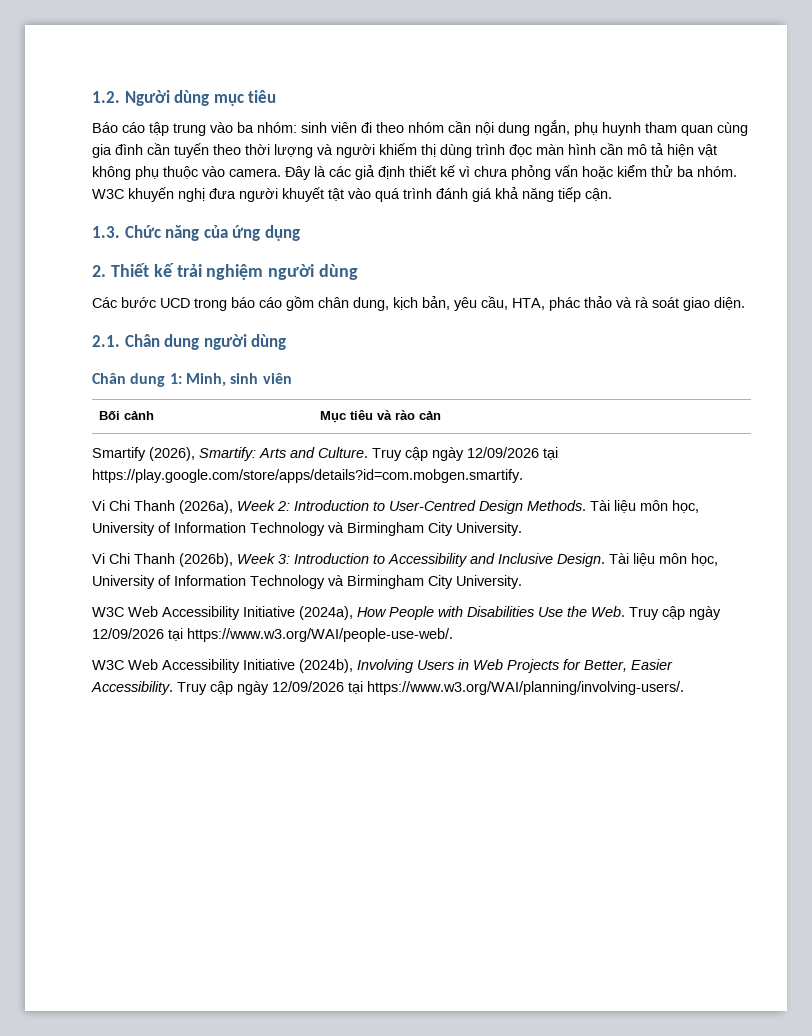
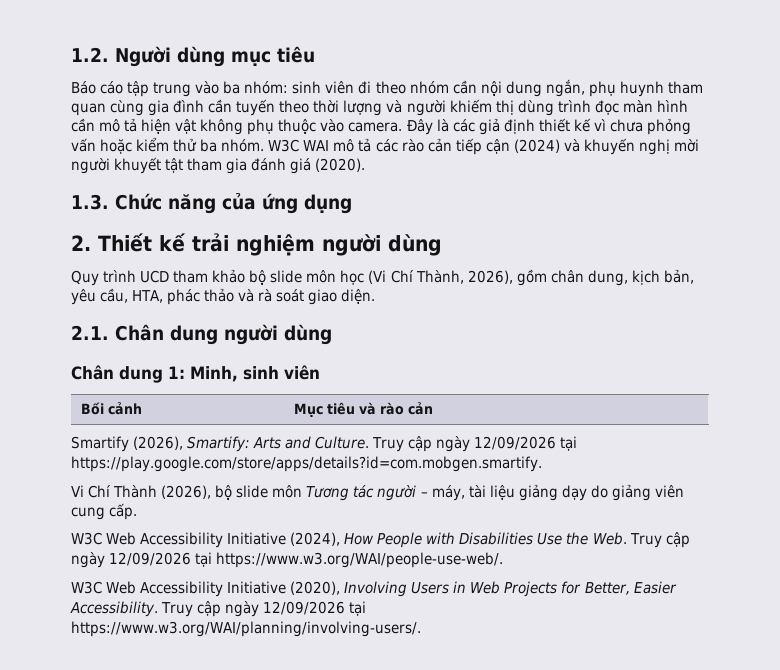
- W3C khuyến nghị đưa người khuyết tật vào quá trình đánh giá khả năng tiếp cận.
+ W3C WAI mô tả các rào cản tiếp cận (2024) và khuyến nghị mời người khuyết tật tham gia đánh giá (2020).
- Các bước UCD trong báo cáo gồm chân dung, kịch bản, yêu cầu, HTA, phác thảo và rà soát giao diện.
+ Quy trình UCD tham khảo bộ slide môn học (Vi Chí Thành, 2026), gồm chân dung, kịch bản, yêu cầu, HTA, phác thảo và rà soát giao diện.
- Vi Chi Thanh (2026a), Week 2: Introduction to User-Centred Design Methods. Tài liệu môn học, University of Information Technology và Birmingham City University.
- Vi Chi Thanh (2026b), Week 3: Introduction to Accessibility and Inclusive Design. Tài liệu môn học, University of Information Technology và Birmingham City University.
- W3C Web Accessibility Initiative (2024a), How People with Disabilities Use the Web. Truy cập ngày 12/09/2026 tại https://www.w3.org/WAI/people-use-web/.
+ Vi Chí Thành (2026), bộ slide môn Tương tác người – máy, tài liệu giảng dạy do giảng viên cung cấp.
+ W3C Web Accessibility Initiative (2024), How People with Disabilities Use the Web. Truy cập ngày 12/09/2026 tại https://www.w3.org/WAI/people-use-web/.
- W3C Web Accessibility Initiative (2024b), Involving Users in Web Projects for Better, Easier Accessibility.
+ W3C Web Accessibility Initiative (2020), Involving Users in Web Projects for Better, Easier Accessibility.

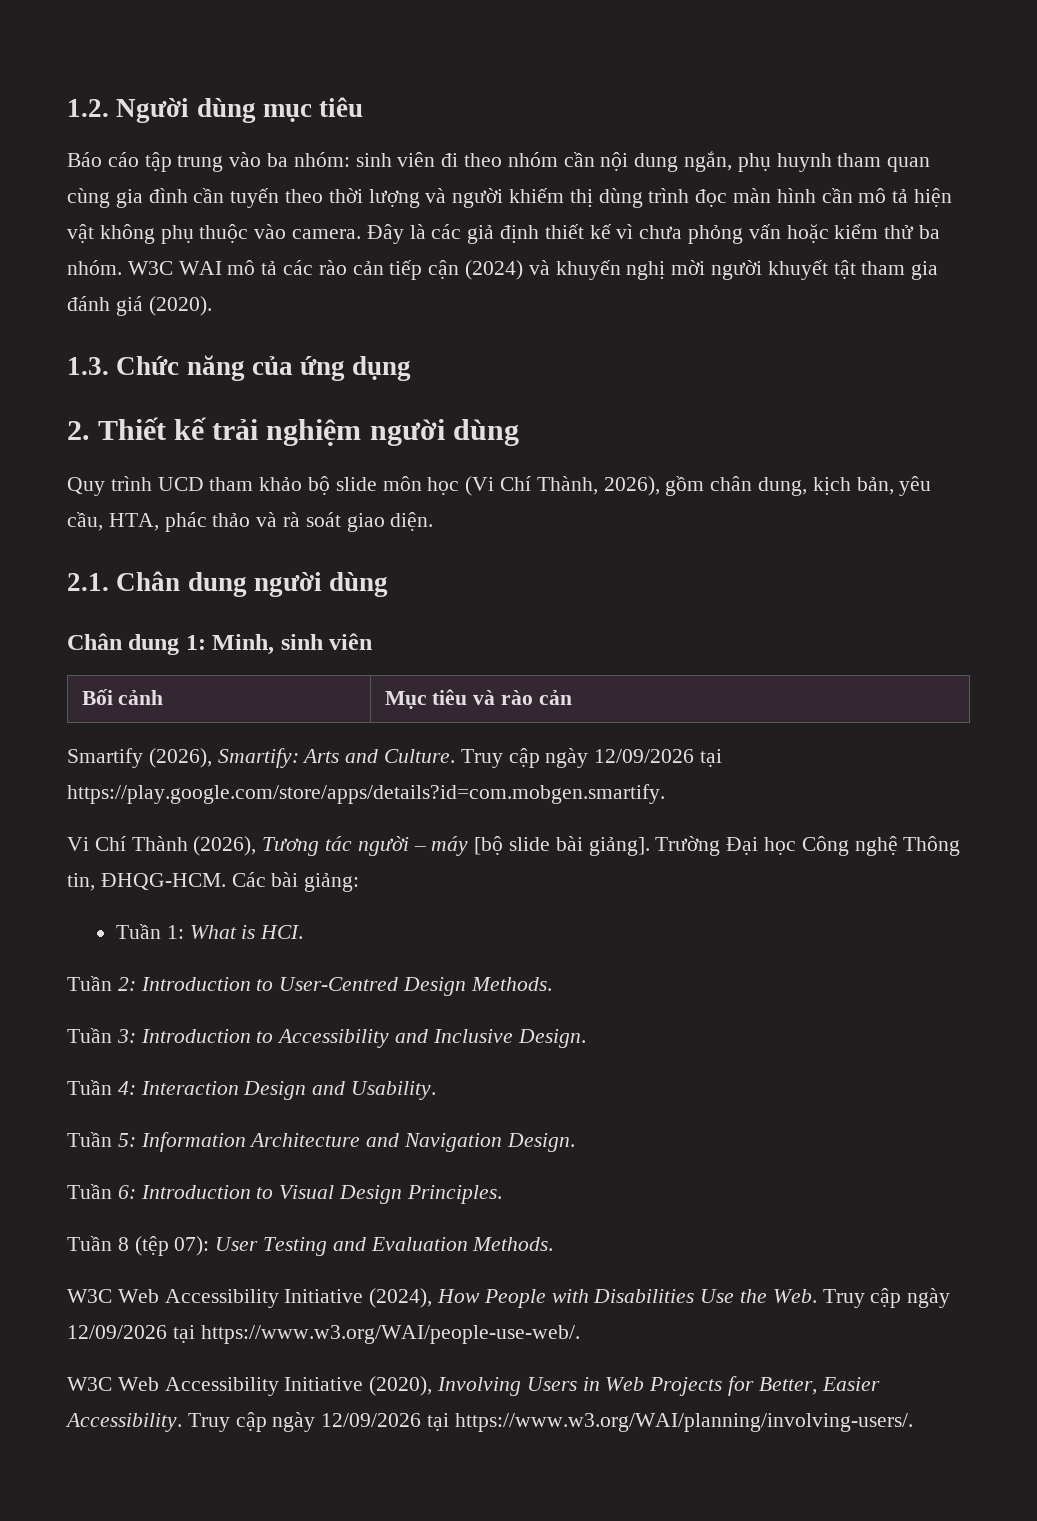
- Vi Chí Thành (2026), bộ slide môn Tương tác người – máy, tài liệu giảng dạy do giảng viên cung cấp.
+ Vi Chí Thành (2026), Tương tác người – máy [bộ slide bài giảng]. Trường Đại học Công nghệ Thông tin, ĐHQG-HCM. Các bài giảng:
+ Tuần 1: What is HCI.
+ Tuần 2: Introduction to User-Centred Design Methods.
+ Tuần 3: Introduction to Accessibility and Inclusive Design.
+ Tuần 4: Interaction Design and Usability.
+ Tuần 5: Information Architecture and Navigation Design.
+ Tuần 6: Introduction to Visual Design Principles.
+ Tuần 8 (tệp 07): User Testing and Evaluation Methods.

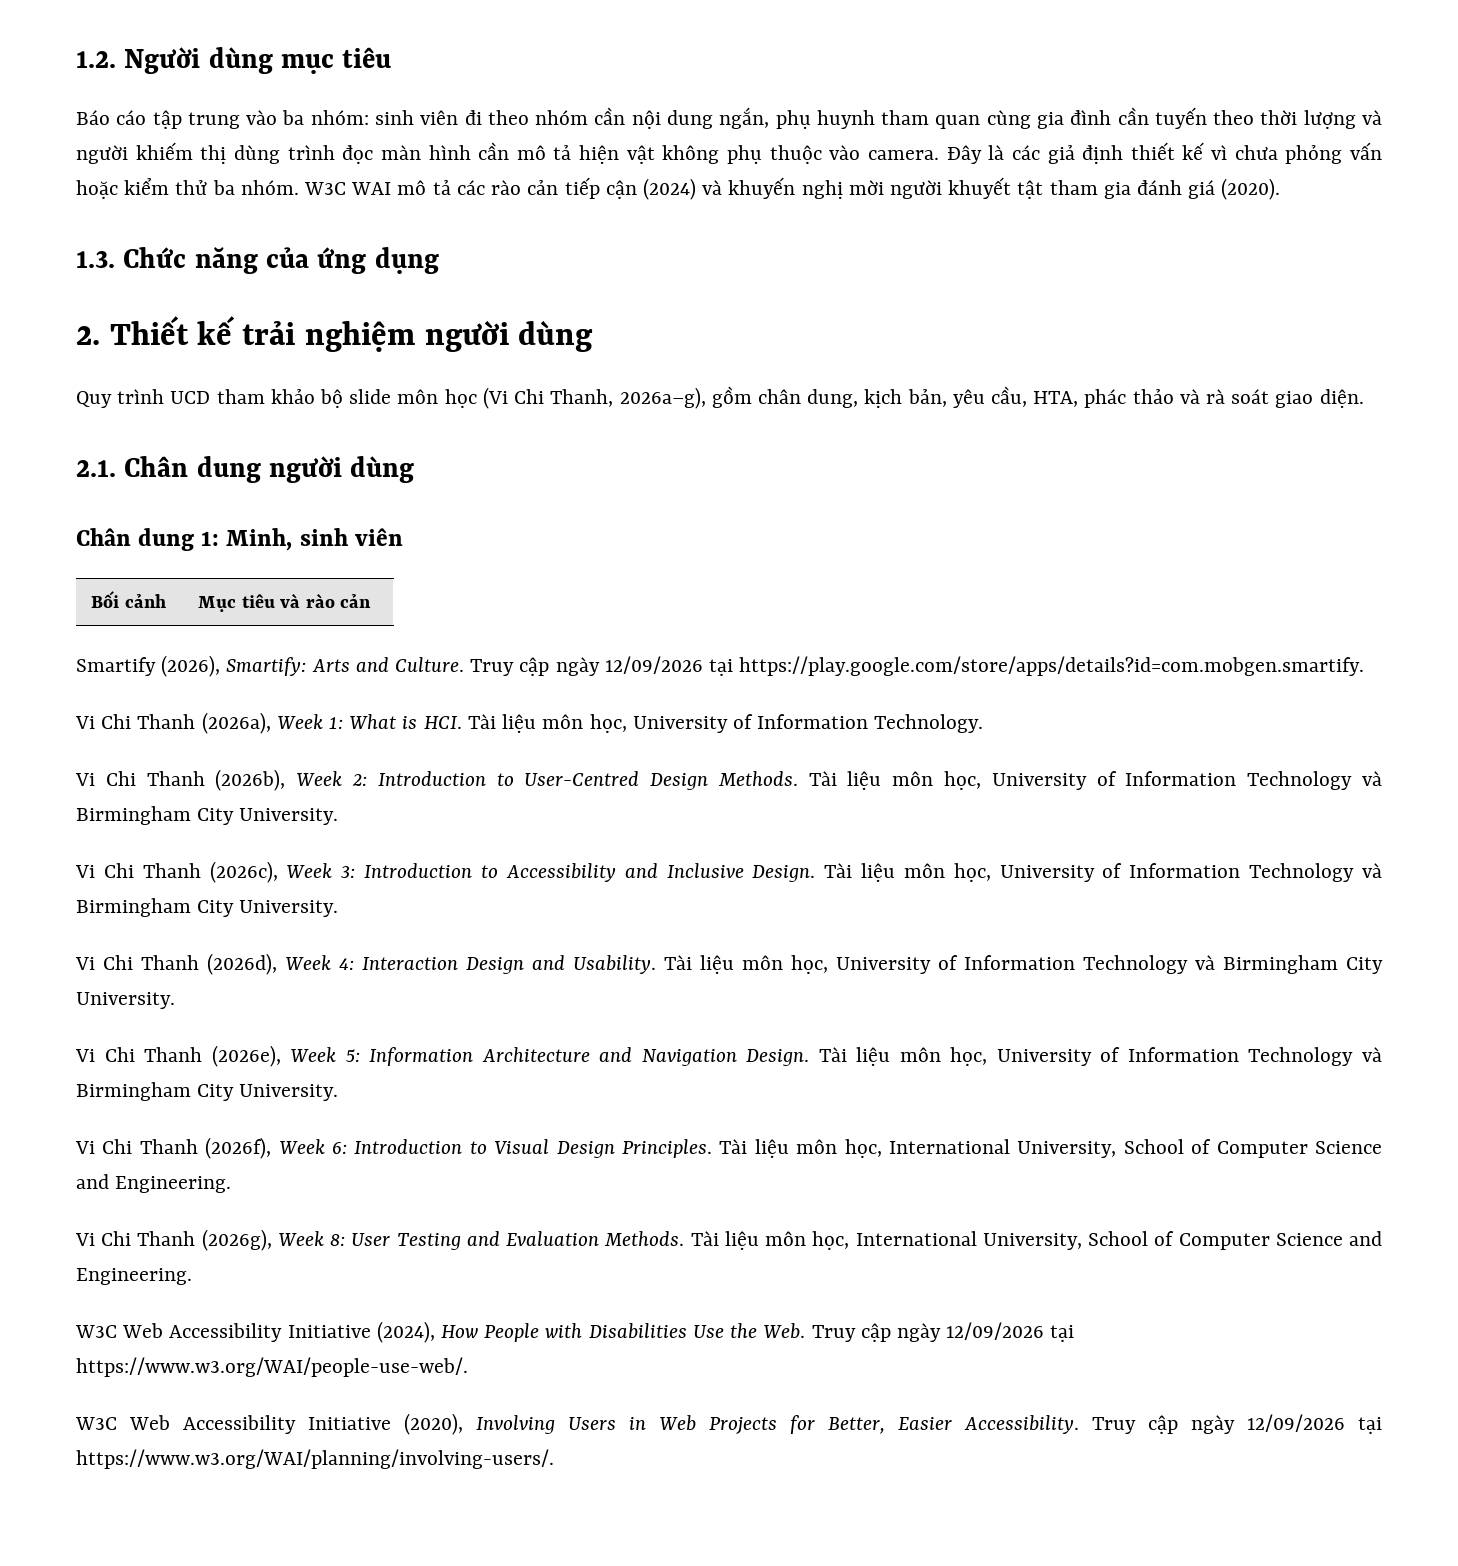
- Quy trình UCD tham khảo bộ slide môn học (Vi Chí Thành, 2026), gồm chân dung, kịch bản, yêu cầu, HTA, phác thảo và rà soát giao diện.
+ Quy trình UCD tham khảo bộ slide môn học (Vi Chi Thanh, 2026a–g), gồm chân dung, kịch bản, yêu cầu, HTA, phác thảo và rà soát giao diện.
- Vi Chí Thành (2026), Tương tác người – máy [bộ slide bài giảng]. Trường Đại học Công nghệ Thông tin, ĐHQG-HCM. Các bài giảng:
- Tuần 1: What is HCI.
- Tuần 2: Introduction to User-Centred Design Methods.
- Tuần 3: Introduction to Accessibility and Inclusive Design.
- Tuần 4: Interaction Design and Usability.
- Tuần 5: Information Architecture and Navigation Design.
- Tuần 6: Introduction to Visual Design Principles.
- Tuần 8 (tệp 07): User Testing and Evaluation Methods.
+ Vi Chi Thanh (2026a), Week 1: What is HCI. Tài liệu môn học, University of Information Technology.
+ Vi Chi Thanh (2026b), Week 2: Introduction to User-Centred Design Methods. Tài liệu môn học, University of Information Technology và Birmingham City University.
+ Vi Chi Thanh (2026c), Week 3: Introduction to Accessibility and Inclusive Design. Tài liệu môn học, University of Information Technology và Birmingham City University.
+ Vi Chi Thanh (2026d), Week 4: Interaction Design and Usability. Tài liệu môn học, University of Information Technology và Birmingham City University.
+ Vi Chi Thanh (2026e), Week 5: Information Architecture and Navigation Design. Tài liệu môn học, University of Information Technology và Birmingham City University.
+ Vi Chi Thanh (2026f), Week 6: Introduction to Visual Design Principles. Tài liệu môn học, International University, School of Computer Science and Engineering.
+ Vi Chi Thanh (2026g), Week 8: User Testing and Evaluation Methods. Tài liệu môn học, International University, School of Computer Science and Engineering.

